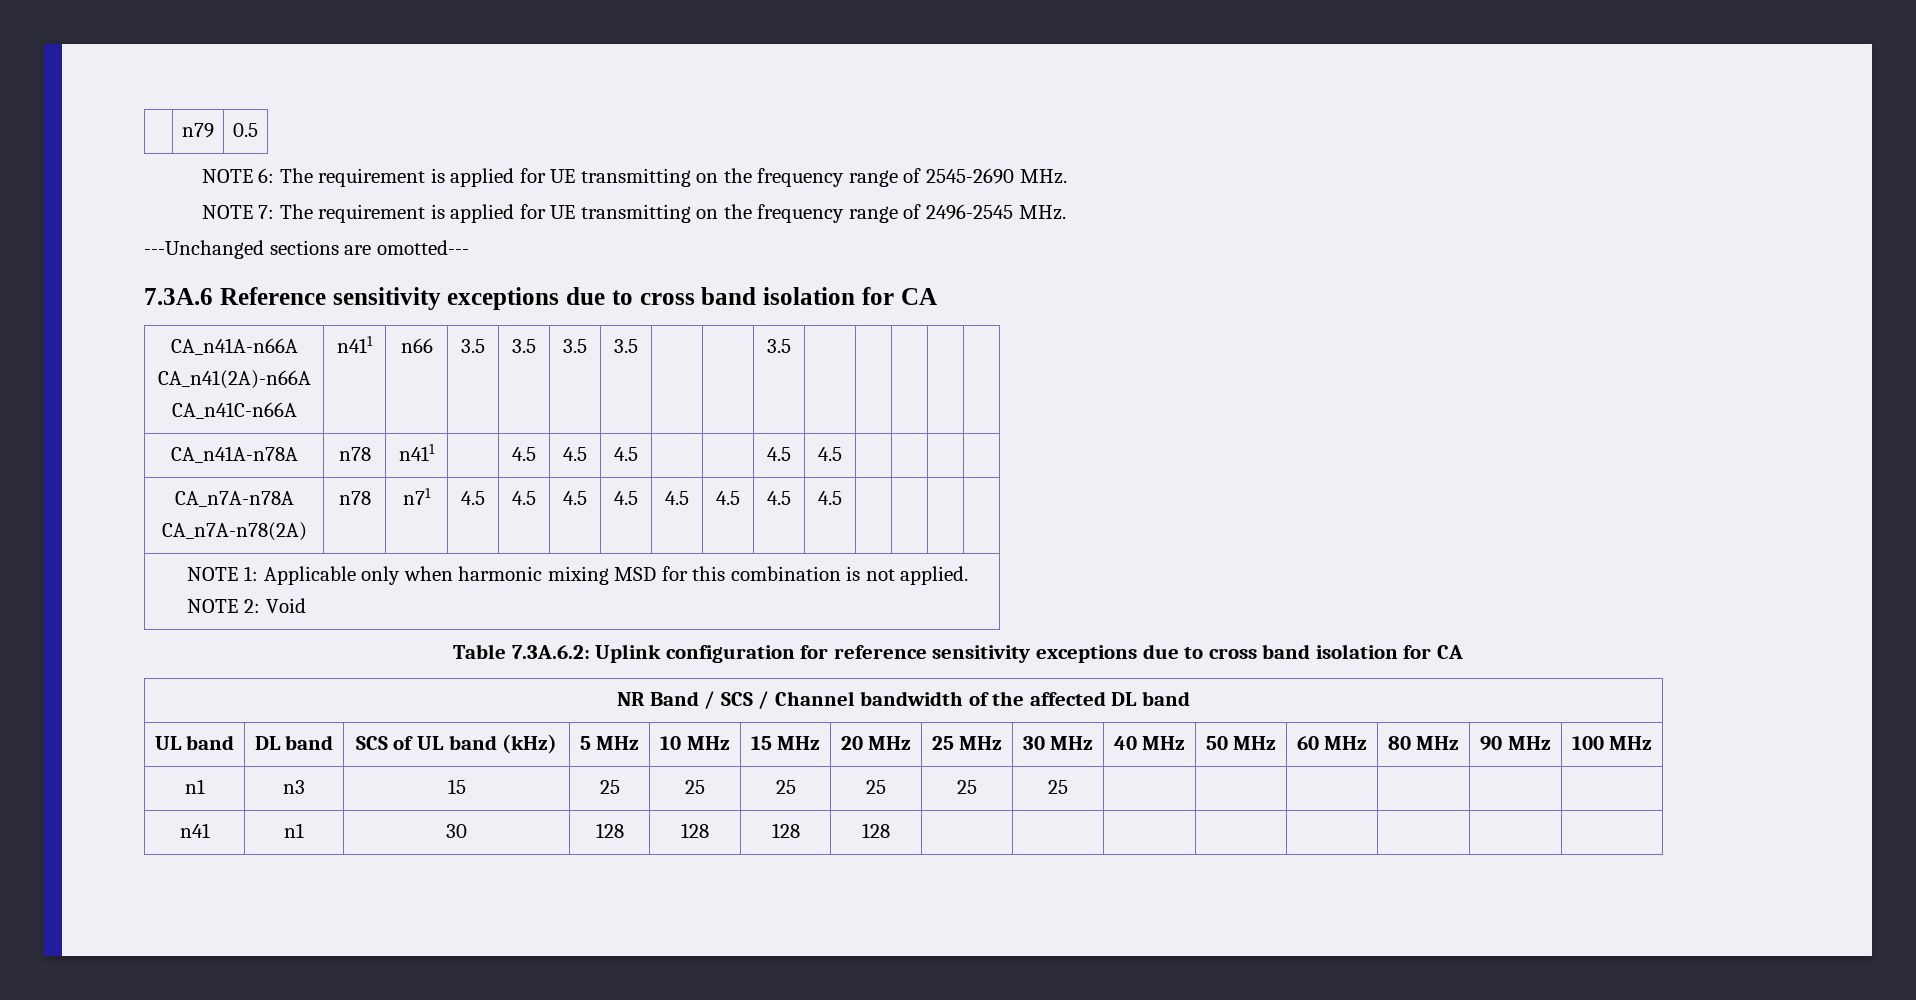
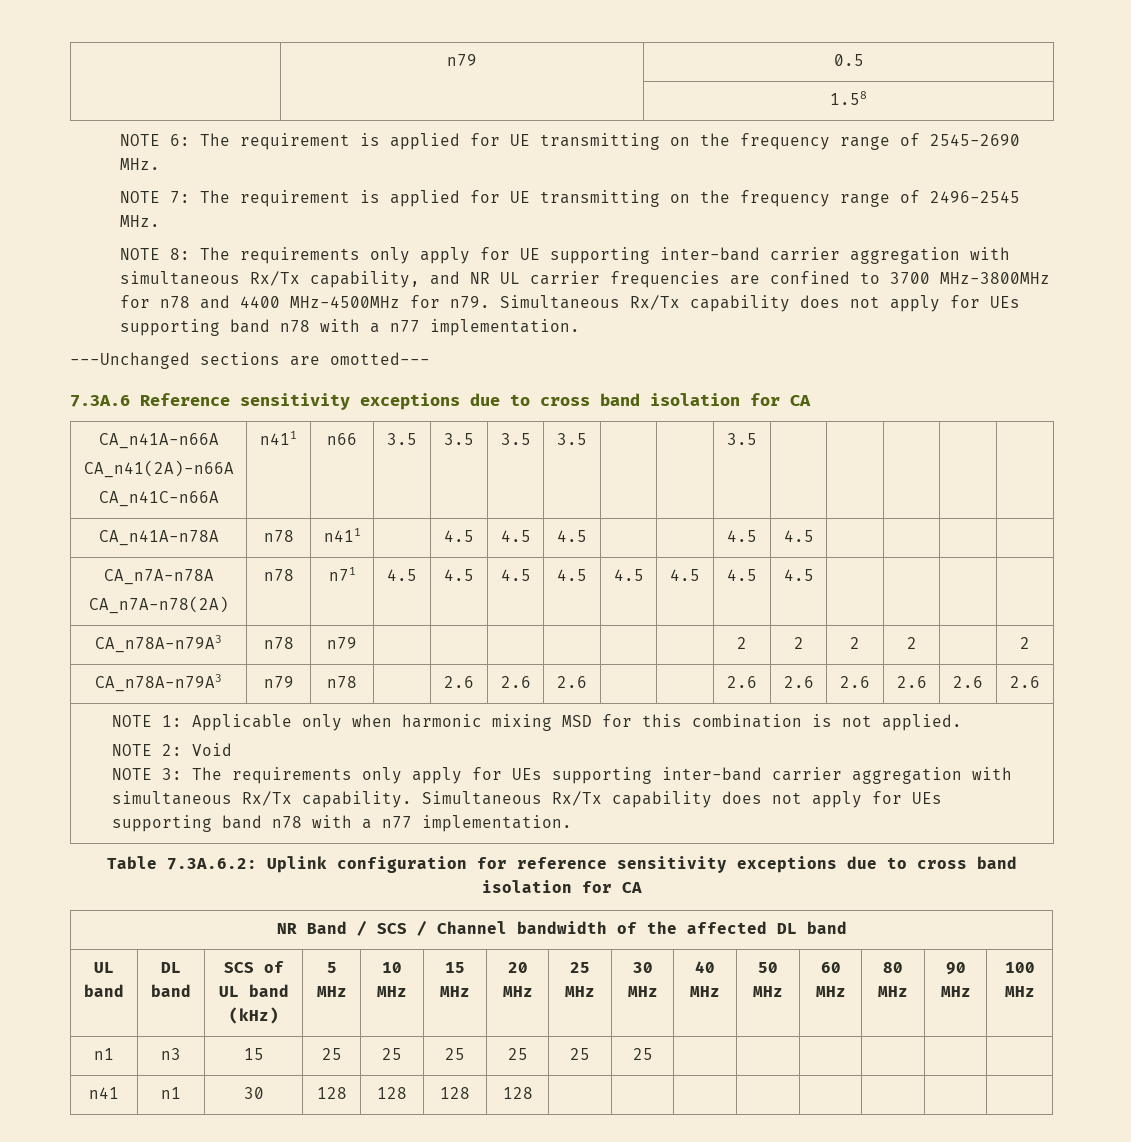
+ | | 1.58
+ NOTE 8: The requirements only apply for UE supporting inter-band carrier aggregation with simultaneous Rx/Tx capability, and NR UL carrier frequencies are confined to 3700 MHz-3800MHz for n78 and 4400 MHz-4500MHz for n79. Simultaneous Rx/Tx capability does not apply for UEs supporting band n78 with a n77 implementation.
+ CA_n78A-n79A3 | n78 | n79 | | | | | | | 2 | 2 | 2 | 2 | | 2
+ CA_n78A-n79A3 | n79 | n78 | | 2.6 | 2.6 | 2.6 | | | 2.6 | 2.6 | 2.6 | 2.6 | 2.6 | 2.6
+ NOTE 3: The requirements only apply for UEs supporting inter-band carrier aggregation with simultaneous Rx/Tx capability. Simultaneous Rx/Tx capability does not apply for UEs supporting band n78 with a n77 implementation.

